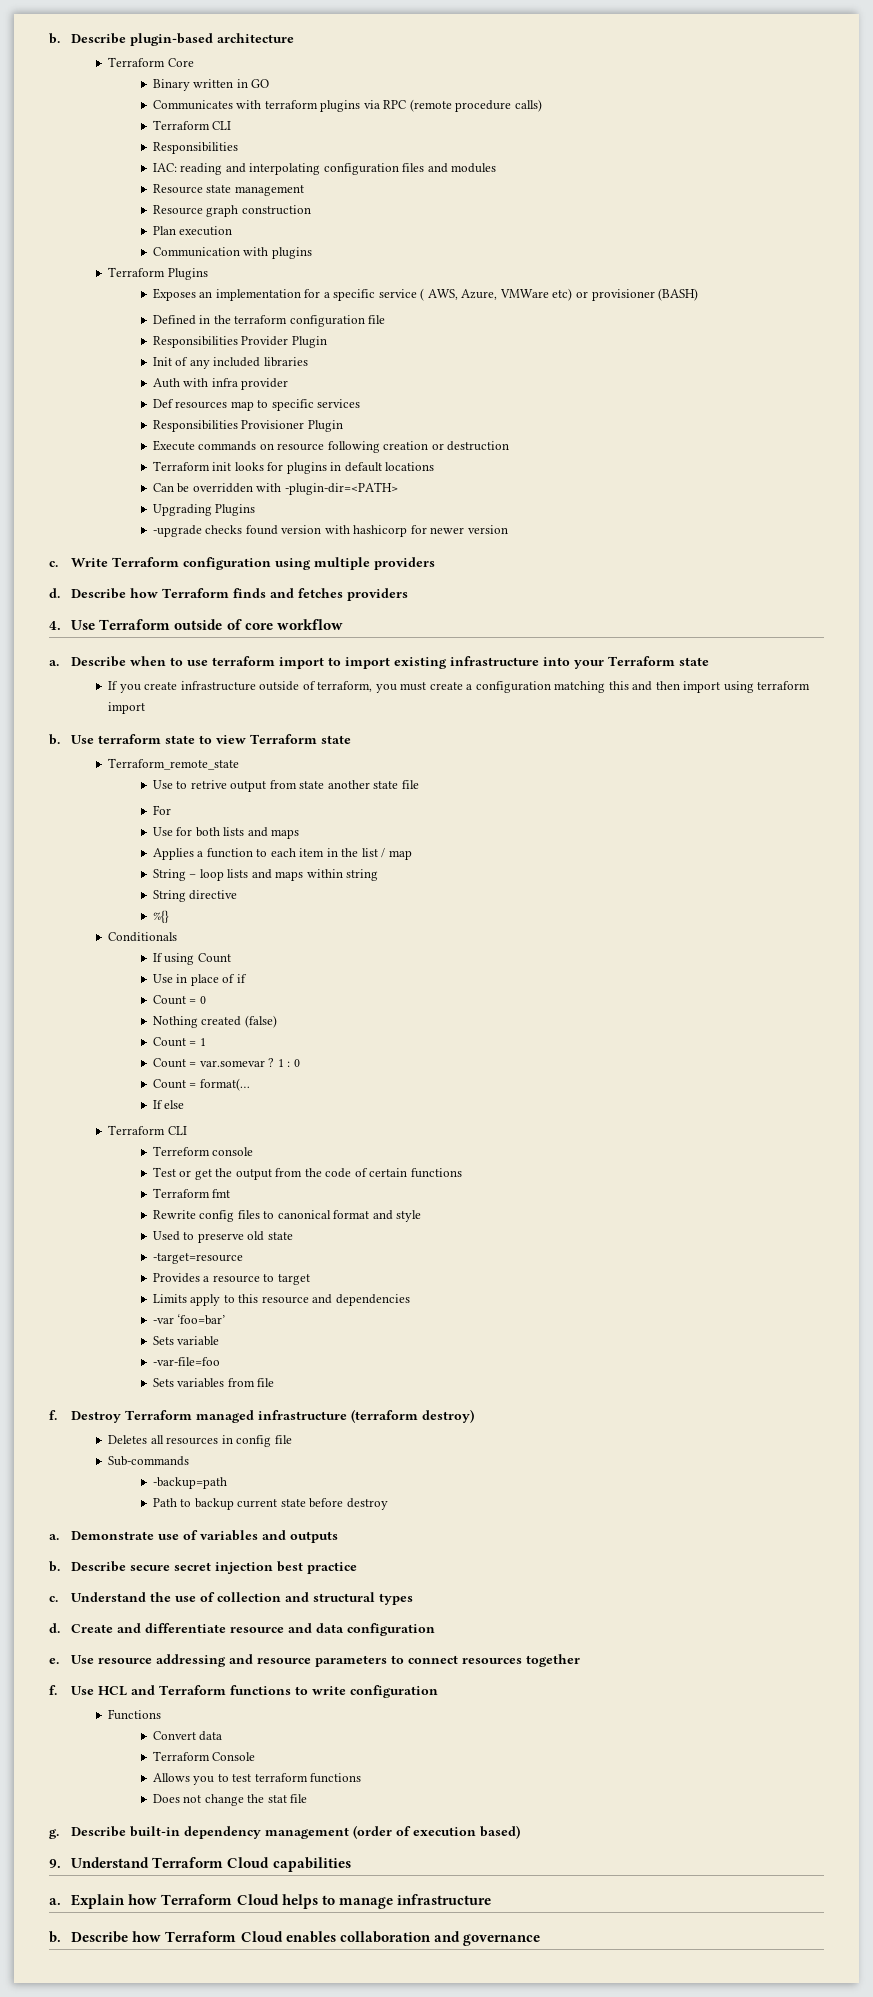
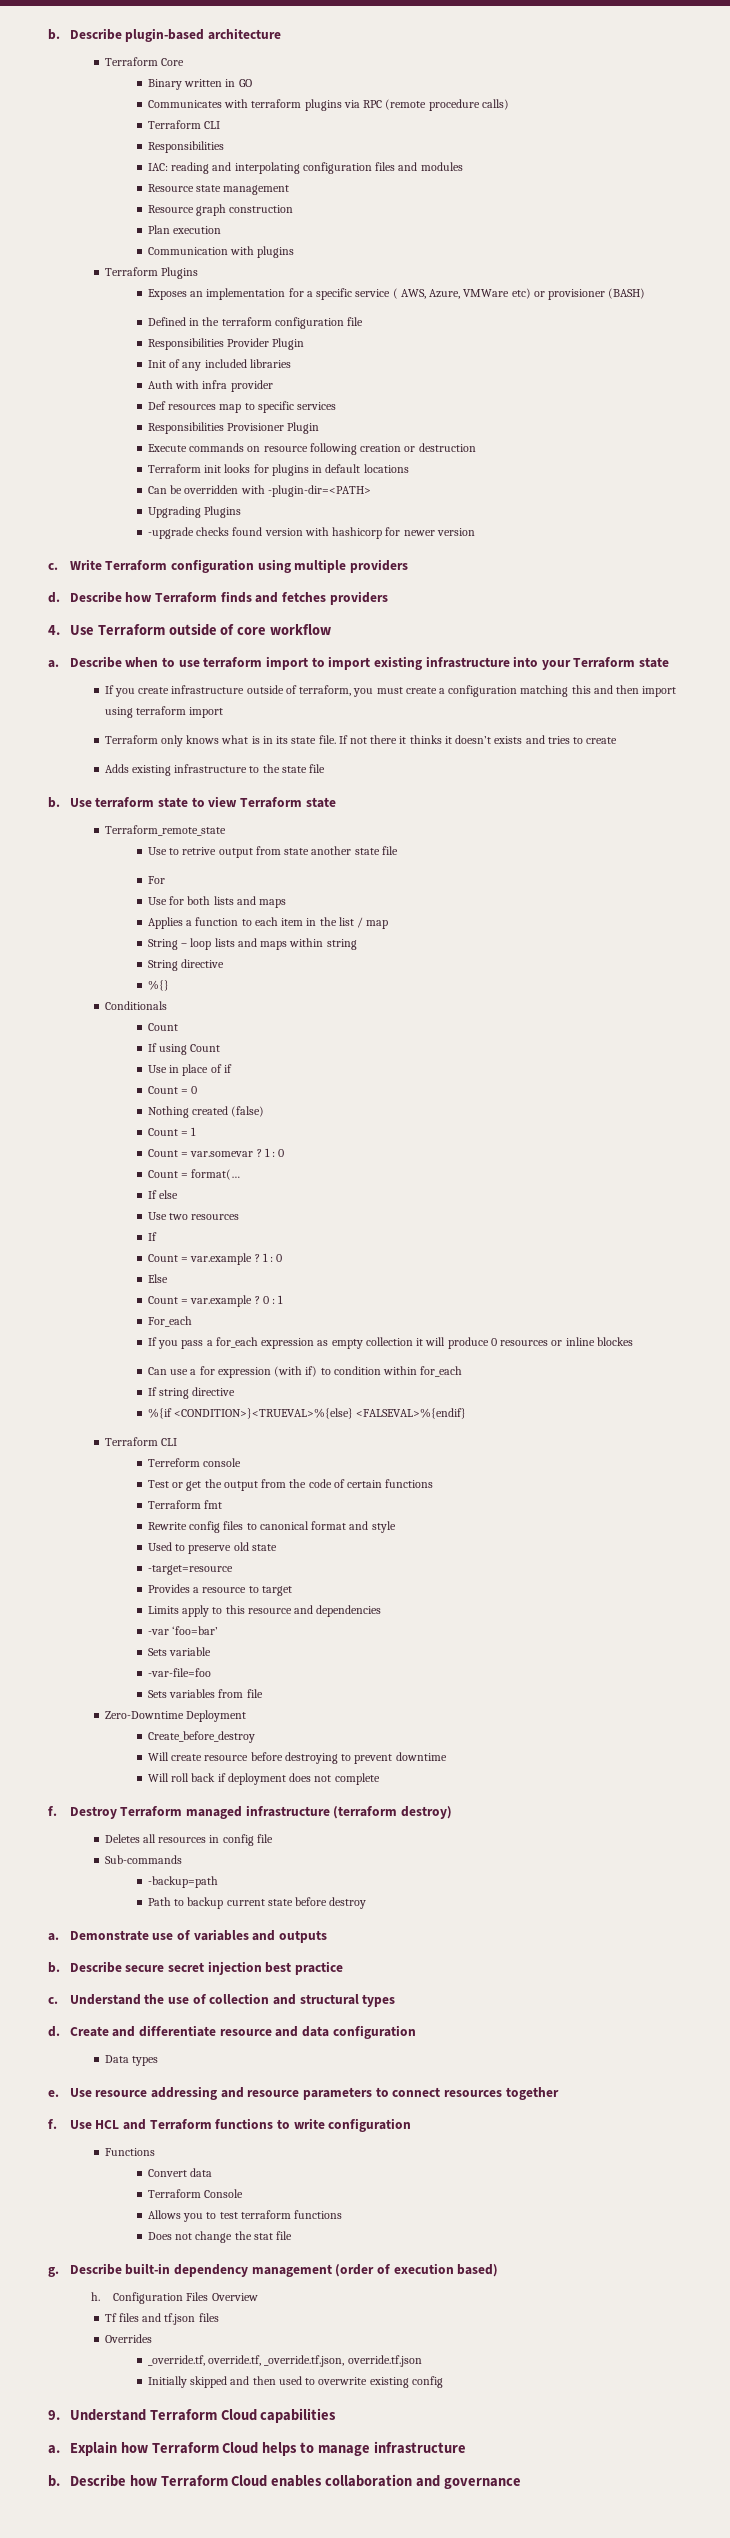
+ Terraform only knows what is in its state file. If not there it thinks it doesn’t exists and tries to create
+ Adds existing infrastructure to the state file
  Conditionals
+ Count
+ Use two resources
+ If
+ Count = var.example ? 1 : 0
+ Else
+ Count = var.example ? 0 : 1
+ For_each
+ If you pass a for_each expression as empty collection it will produce 0 resources or inline blockes
+ Can use a for expression (with if) to condition within for_each
+ If string directive
+ %{if <CONDITION>}<TRUEVAL>%{else} <FALSEVAL>%{endif}
+ Zero-Downtime Deployment
+ Create_before_destroy
+ Will create resource before destroying to prevent downtime
+ Will roll back if deployment does not complete
+ Data types
+ h. Configuration Files Overview
+ Tf files and tf.json files
+ Overrides
+ _override.tf, override.tf, _override.tf.json, override.tf.json
+ Initially skipped and then used to overwrite existing config

